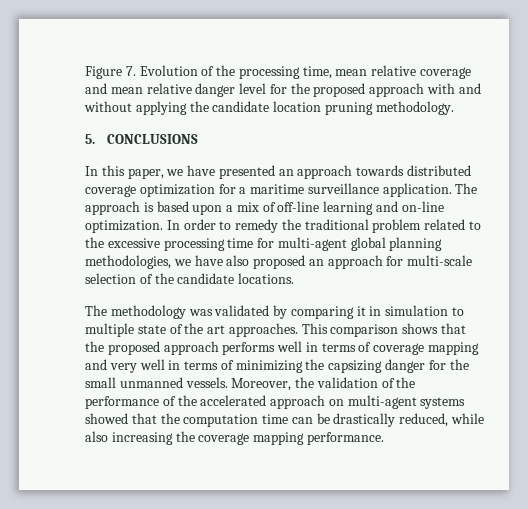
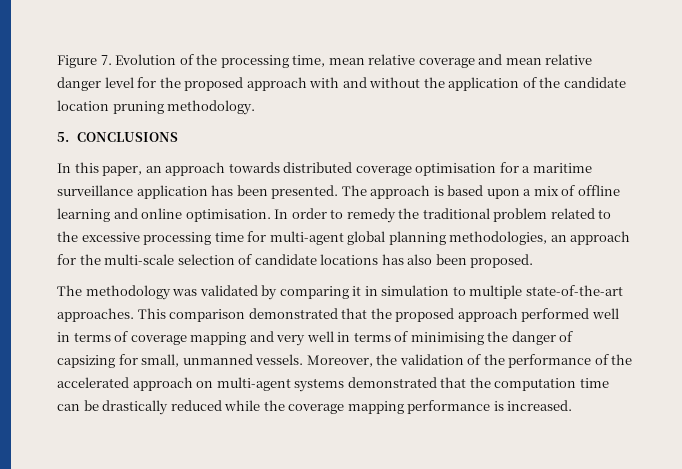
- Figure 7. Evolution of the processing time, mean relative coverage and mean relative danger level for the proposed approach with and without applying the candidate location pruning methodology.
+ Figure 7. Evolution of the processing time, mean relative coverage and mean relative danger level for the proposed approach with and without the application of the candidate location pruning methodology.
- In this paper, we have presented an approach towards distributed coverage optimization for a maritime surveillance application.
+ In this paper, an approach towards distributed coverage optimisation for a maritime surveillance application has been presented.
- The approach is based upon a mix of off-line learning and on-line optimization.
+ The approach is based upon a mix of offline learning and online optimisation.
- In order to remedy the traditional problem related to the excessive processing time for multi-agent global planning methodologies, we have also proposed an approach for multi-scale selection of the candidate locations.
+ In order to remedy the traditional problem related to the excessive processing time for multi-agent global planning methodologies, an approach for the multi-scale selection of candidate locations has also been proposed.
- The methodology was validated by comparing it in simulation to multiple state of the art approaches.
+ The methodology was validated by comparing it in simulation to multiple state-of-the-art approaches.
- This comparison shows that the proposed approach performs well in terms of coverage mapping and very well in terms of minimizing the capsizing danger for the small unmanned vessels.
+ This comparison demonstrated that the proposed approach performed well in terms of coverage mapping and very well in terms of minimising the danger of capsizing for small, unmanned vessels.
- Moreover, the validation of the performance of the accelerated approach on multi-agent systems showed that the computation time can be drastically reduced, while also increasing the coverage mapping performance.
+ Moreover, the validation of the performance of the accelerated approach on multi-agent systems demonstrated that the computation time can be drastically reduced while the coverage mapping performance is increased.

